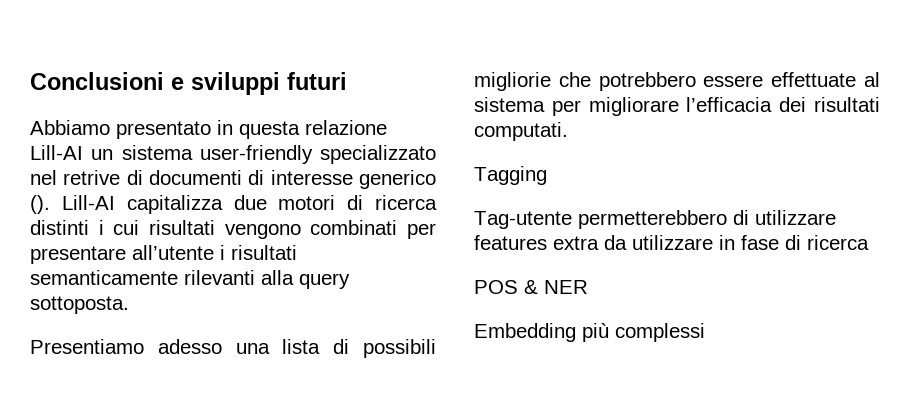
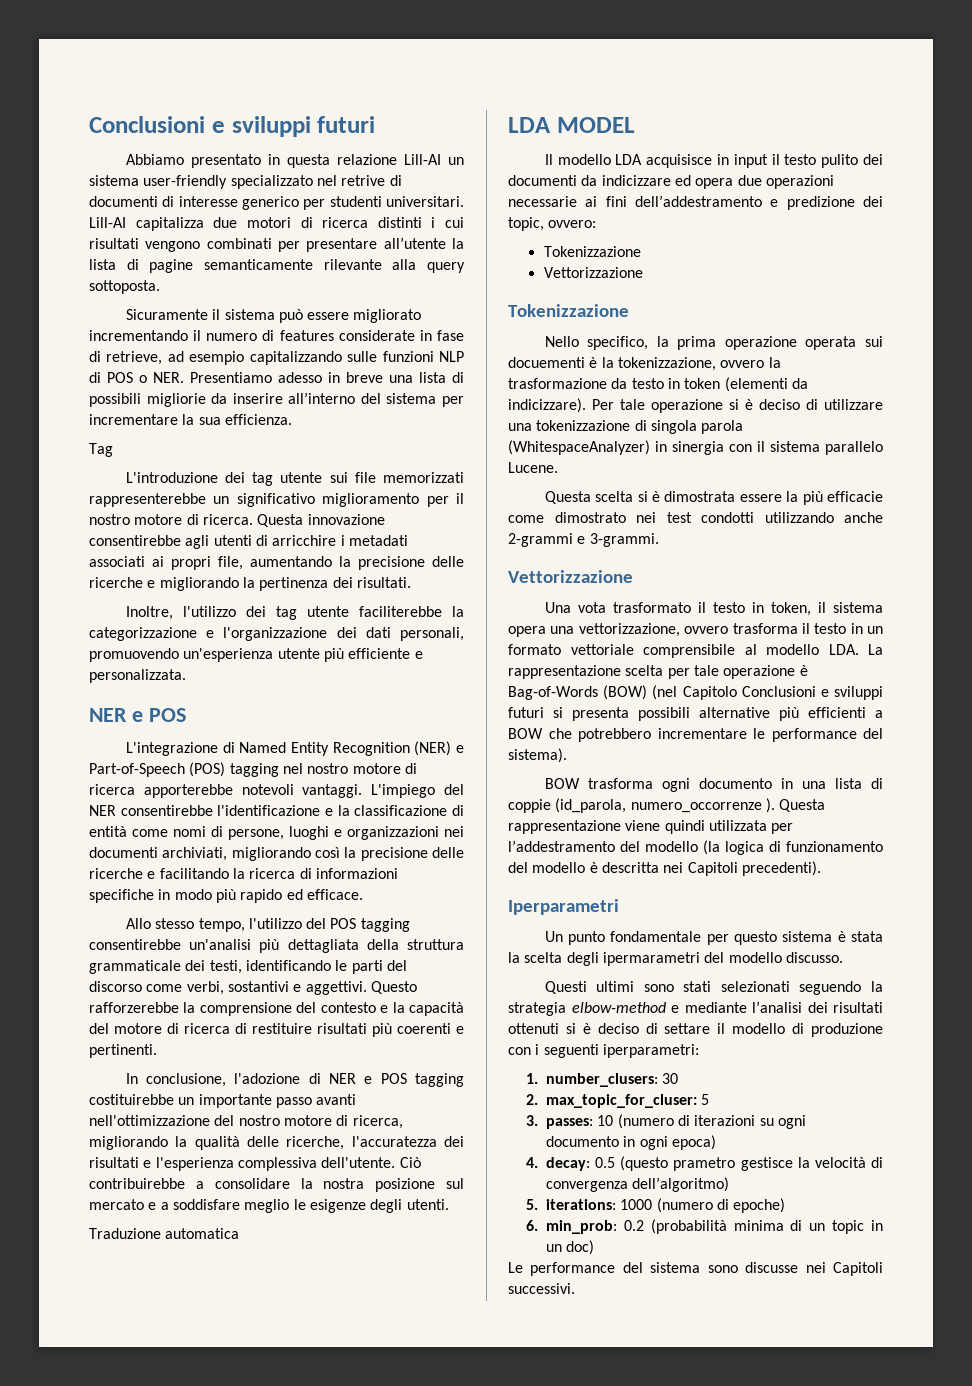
- Abbiamo presentato in questa relazione Lill-AI un sistema user-friendly specializzato nel retrive di documenti di interesse generico ().
+ Abbiamo presentato in questa relazione Lill-AI un sistema user-friendly specializzato nel retrive di documenti di interesse generico per studenti universitari.
- Lill-AI capitalizza due motori di ricerca distinti i cui risultati vengono combinati per presentare all’utente i risultati semanticamente rilevanti alla query sottoposta.
- Presentiamo adesso una lista di possibili migliorie che potrebbero essere effettuate al sistema per migliorare l’efficacia dei risultati computati.
- Tagging
- Tag-utente permetterebbero di utilizzare features extra da utilizzare in fase di ricerca
- POS & NER
- Embedding più complessi
+ Lill-AI capitalizza due motori di ricerca distinti i cui risultati vengono combinati per presentare all’utente la lista di pagine semanticamente rilevante alla query sottoposta.
+ Sicuramente il sistema può essere migliorato incrementando il numero di features considerate in fase di retrieve, ad esempio capitalizzando sulle funzioni NLP di POS o NER. Presentiamo adesso in breve una lista di possibili migliorie da inserire all’interno del sistema per incrementare la sua efficienza.
+ Tag
+ L'introduzione dei tag utente sui file memorizzati rappresenterebbe un significativo miglioramento per il nostro motore di ricerca. Questa innovazione consentirebbe agli utenti di arricchire i metadati associati ai propri file, aumentando la precisione delle ricerche e migliorando la pertinenza dei risultati.
+ Inoltre, l'utilizzo dei tag utente faciliterebbe la categorizzazione e l'organizzazione dei dati personali, promuovendo un'esperienza utente più efficiente e personalizzata.
+ NER e POS
+ L'integrazione di Named Entity Recognition (NER) e Part-of-Speech (POS) tagging nel nostro motore di ricerca apporterebbe notevoli vantaggi. L'impiego del NER consentirebbe l'identificazione e la classificazione di entità come nomi di persone, luoghi e organizzazioni nei documenti archiviati, migliorando così la precisione delle ricerche e facilitando la ricerca di informazioni specifiche in modo più rapido ed efficace.
+ Allo stesso tempo, l'utilizzo del POS tagging consentirebbe un'analisi più dettagliata della struttura grammaticale dei testi, identificando le parti del discorso come verbi, sostantivi e aggettivi. Questo rafforzerebbe la comprensione del contesto e la capacità del motore di ricerca di restituire risultati più coerenti e pertinenti.
+ In conclusione, l'adozione di NER e POS tagging costituirebbe un importante passo avanti nell'ottimizzazione del nostro motore di ricerca, migliorando la qualità delle ricerche, l'accuratezza dei risultati e l'esperienza complessiva dell'utente. Ciò contribuirebbe a consolidare la nostra posizione sul mercato e a soddisfare meglio le esigenze degli utenti.
+ Traduzione automatica
+ LDA MODEL
+ Il modello LDA acquisisce in input il testo pulito dei documenti da indicizzare ed opera due operazioni necessarie ai fini dell’addestramento e predizione dei topic, ovvero:
+ Tokenizzazione
+ Vettorizzazione
+ Tokenizzazione
+ Nello specifico, la prima operazione operata sui docuementi è la tokenizzazione, ovvero la trasformazione da testo in token (elementi da indicizzare). Per tale operazione si è deciso di utilizzare una tokenizzazione di singola parola (WhitespaceAnalyzer) in sinergia con il sistema parallelo Lucene.
+ Questa scelta si è dimostrata essere la più efficacie come dimostrato nei test condotti utilizzando anche 2-grammi e 3-grammi.
+ Vettorizzazione
+ Una vota trasformato il testo in token, il sistema opera una vettorizzazione, ovvero trasforma il testo in un formato vettoriale comprensibile al modello LDA. La rappresentazione scelta per tale operazione è Bag-of-Words (BOW) (nel Capitolo Conclusioni e sviluppi futuri si presenta possibili alternative più efficienti a BOW che potrebbero incrementare le performance del sistema).
+ BOW trasforma ogni documento in una lista di coppie (id_parola, numero_occorrenze ). Questa rappresentazione viene quindi utilizzata per l’addestramento del modello (la logica di funzionamento del modello è descritta nei Capitoli precedenti).
+ Iperparametri
+ Un punto fondamentale per questo sistema è stata la scelta degli ipermarametri del modello discusso.
+ Questi ultimi sono stati selezionati seguendo la strategia elbow-method e mediante l’analisi dei risultati ottenuti si è deciso di settare il modello di produzione con i seguenti iperparametri:
+ 1. number_clusers: 30
+ 2. max_topic_for_cluser: 5
+ 3. passes: 10 (numero di iterazioni su ogni documento in ogni epoca)
+ 4. decay: 0.5 (questo prametro gestisce la velocità di convergenza dell’algoritmo)
+ 5. iterations: 1000 (numero di epoche)
+ 6. min_prob: 0.2 (probabilità minima di un topic in un doc)
+ Le performance del sistema sono discusse nei Capitoli successivi.

